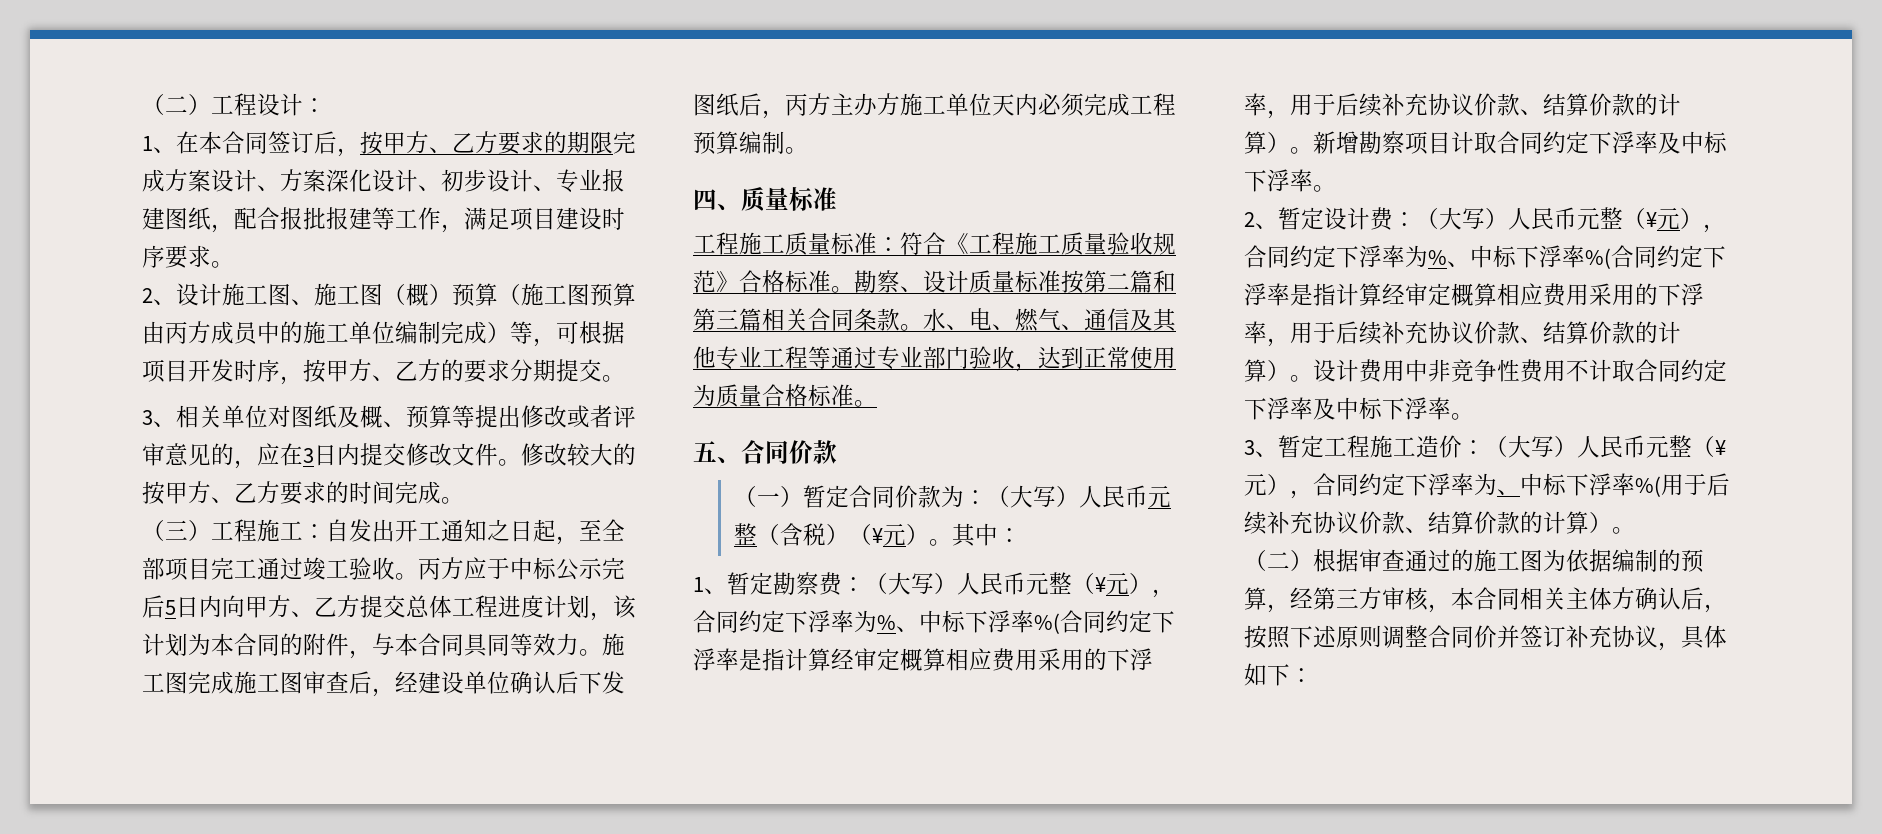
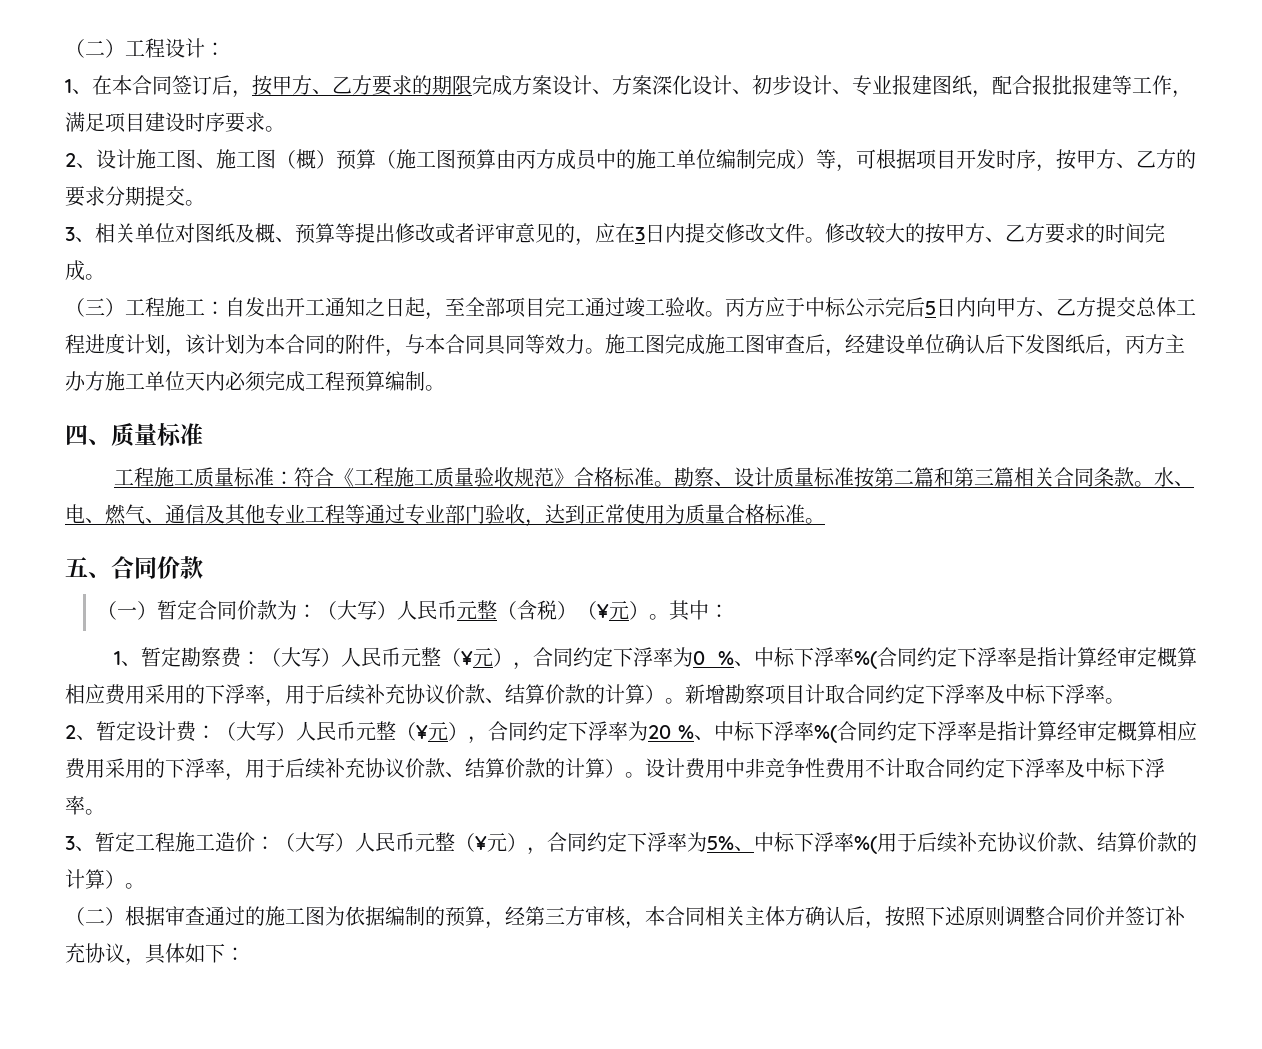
- 1、暂定勘察费：（大写）人民币元整（¥元），合同约定下浮率为%、中标下浮率%(合同约定下浮率是指计算经审定概算相应费用采用的下浮率，用于后续补充协议价款、结算价款的计算）。
+ 1、暂定勘察费：（大写）人民币元整（¥元），合同约定下浮率为0 %、中标下浮率%(合同约定下浮率是指计算经审定概算相应费用采用的下浮率，用于后续补充协议价款、结算价款的计算）。
- 2、暂定设计费：（大写）人民币元整（¥元），合同约定下浮率为%、中标下浮率%(合同约定下浮率是指计算经审定概算相应费用采用的下浮率，用于后续补充协议价款、结算价款的计算）。
+ 2、暂定设计费：（大写）人民币元整（¥元），合同约定下浮率为20 %、中标下浮率%(合同约定下浮率是指计算经审定概算相应费用采用的下浮率，用于后续补充协议价款、结算价款的计算）。
- 3、暂定工程施工造价：（大写）人民币元整（¥元），合同约定下浮率为、中标下浮率%(用于后续补充协议价款、结算价款的计算）。
+ 3、暂定工程施工造价：（大写）人民币元整（¥元），合同约定下浮率为5%、中标下浮率%(用于后续补充协议价款、结算价款的计算）。

